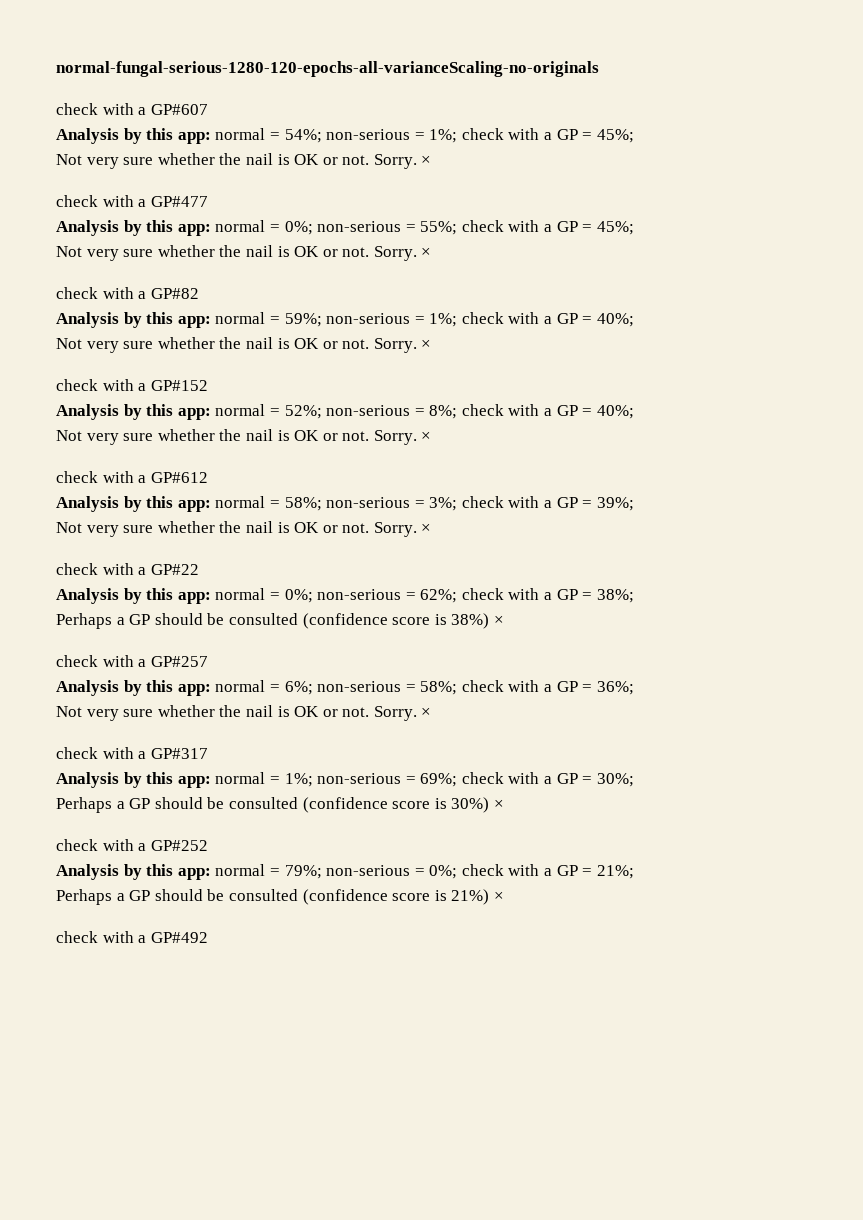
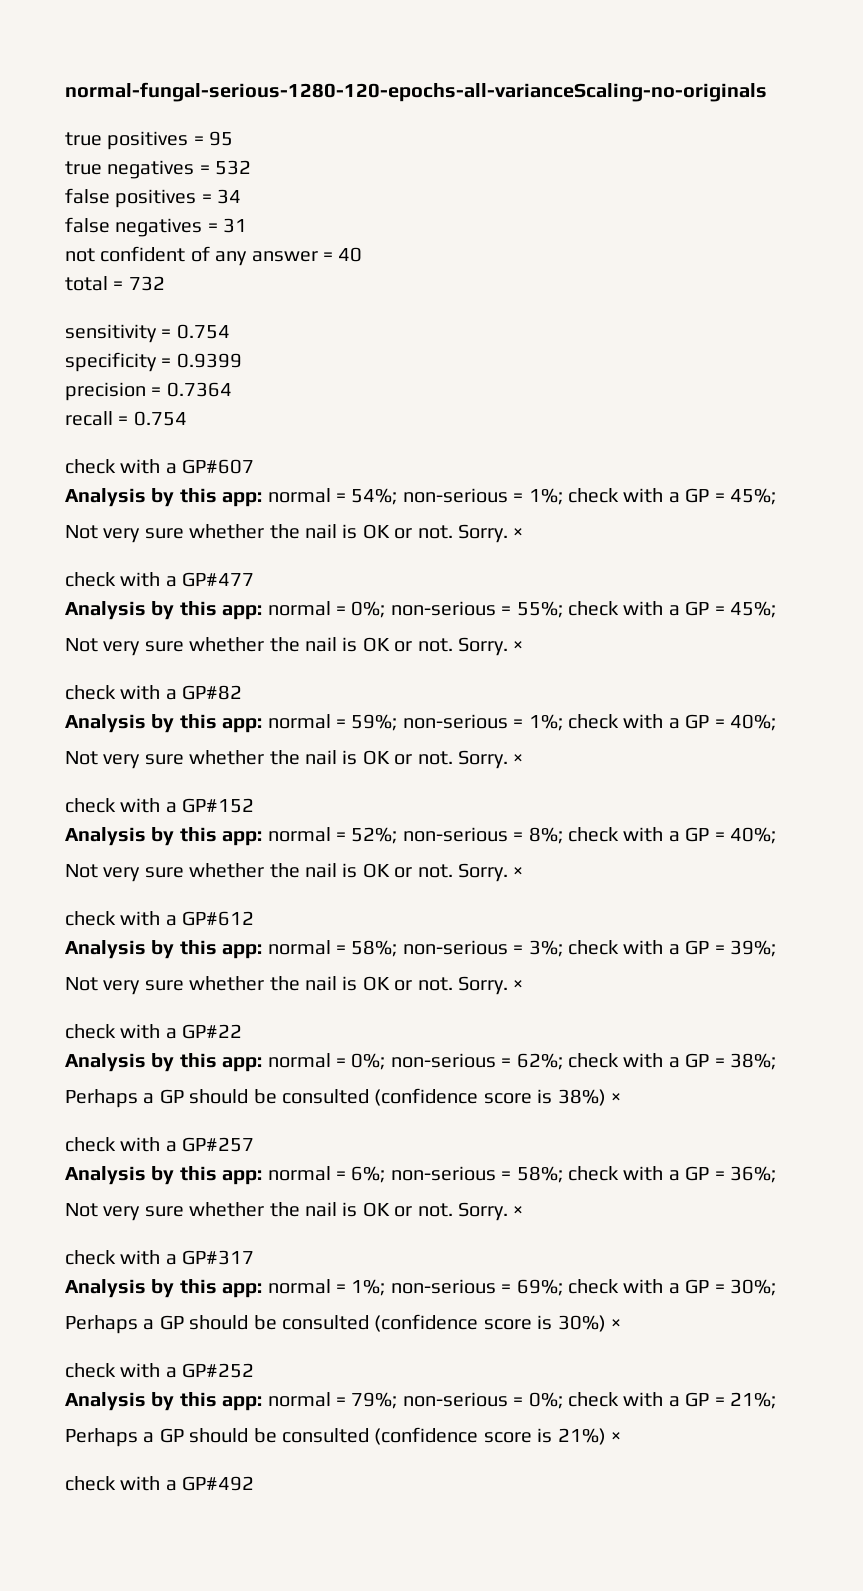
+ true positives = 95
+ true negatives = 532
+ false positives = 34
+ false negatives = 31
+ not confident of any answer = 40
+ total = 732
+ sensitivity = 0.754
+ specificity = 0.9399
+ precision = 0.7364
+ recall = 0.754

